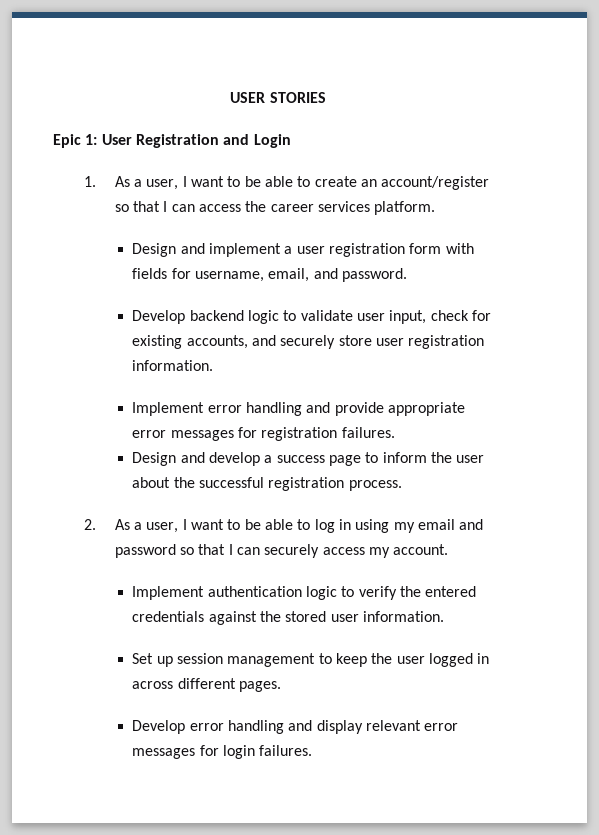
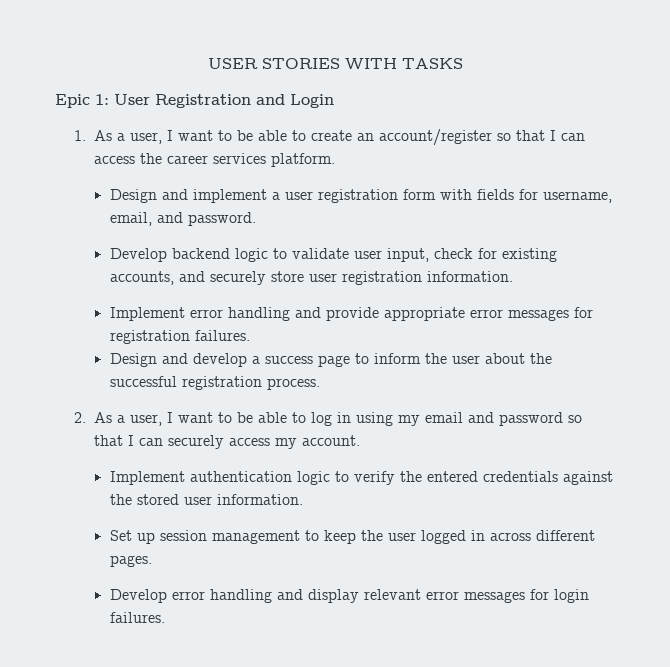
- USER STORIES
+ USER STORIES WITH TASKS

